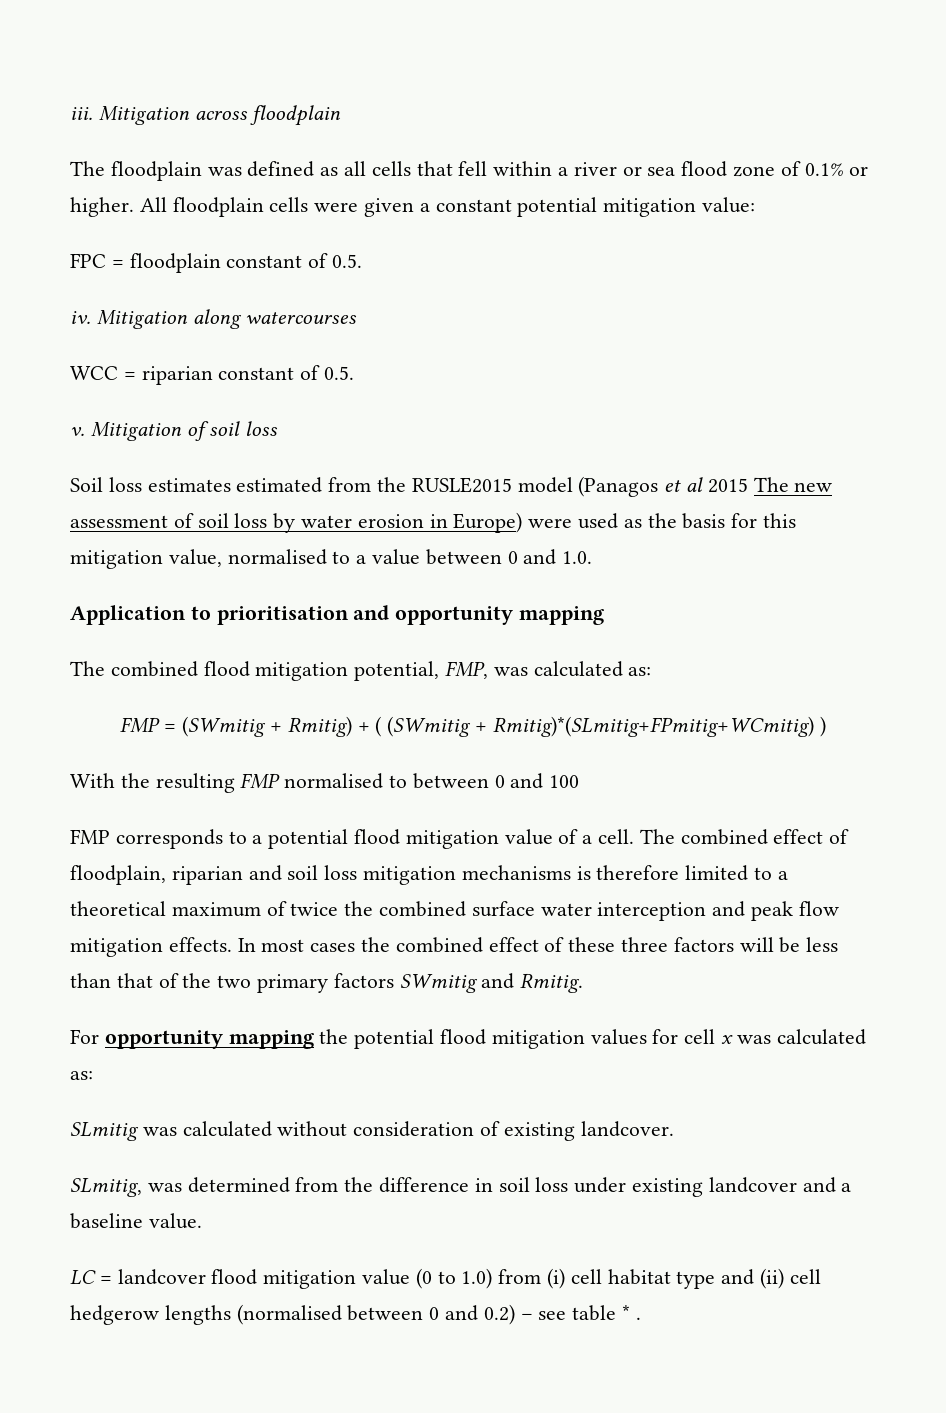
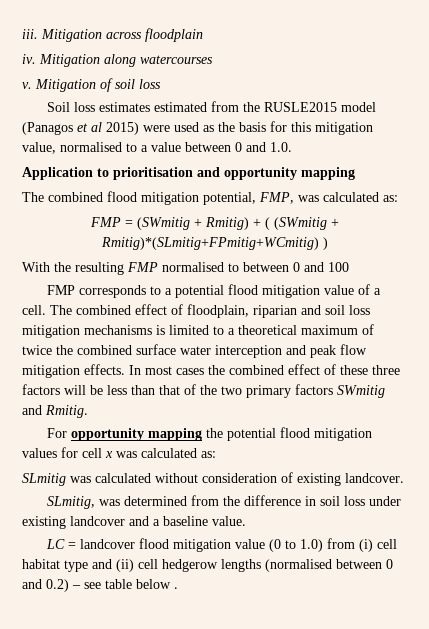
- The floodplain was defined as all cells that fell within a river or sea flood zone of 0.1% or higher. All floodplain cells were given a constant potential mitigation value:
- FPC = floodplain constant of 0.5.
  iv. Mitigation along watercourses
- WCC = riparian constant of 0.5.
- Soil loss estimates estimated from the RUSLE2015 model (Panagos et al 2015 The new assessment of soil loss by water erosion in Europe) were used as the basis for this mitigation value, normalised to a value between 0 and 1.0.
+ Soil loss estimates estimated from the RUSLE2015 model (Panagos et al 2015) were used as the basis for this mitigation value, normalised to a value between 0 and 1.0.
- The combined effect of floodplain, riparian and soil loss mitigation mechanisms is therefore limited to a theoretical maximum of twice the combined surface water interception and peak flow mitigation effects.
+ The combined effect of floodplain, riparian and soil loss mitigation mechanisms is limited to a theoretical maximum of twice the combined surface water interception and peak flow mitigation effects.
- LC = landcover flood mitigation value (0 to 1.0) from (i) cell habitat type and (ii) cell hedgerow lengths (normalised between 0 and 0.2) – see table * .
+ LC = landcover flood mitigation value (0 to 1.0) from (i) cell habitat type and (ii) cell hedgerow lengths (normalised between 0 and 0.2) – see table below .

